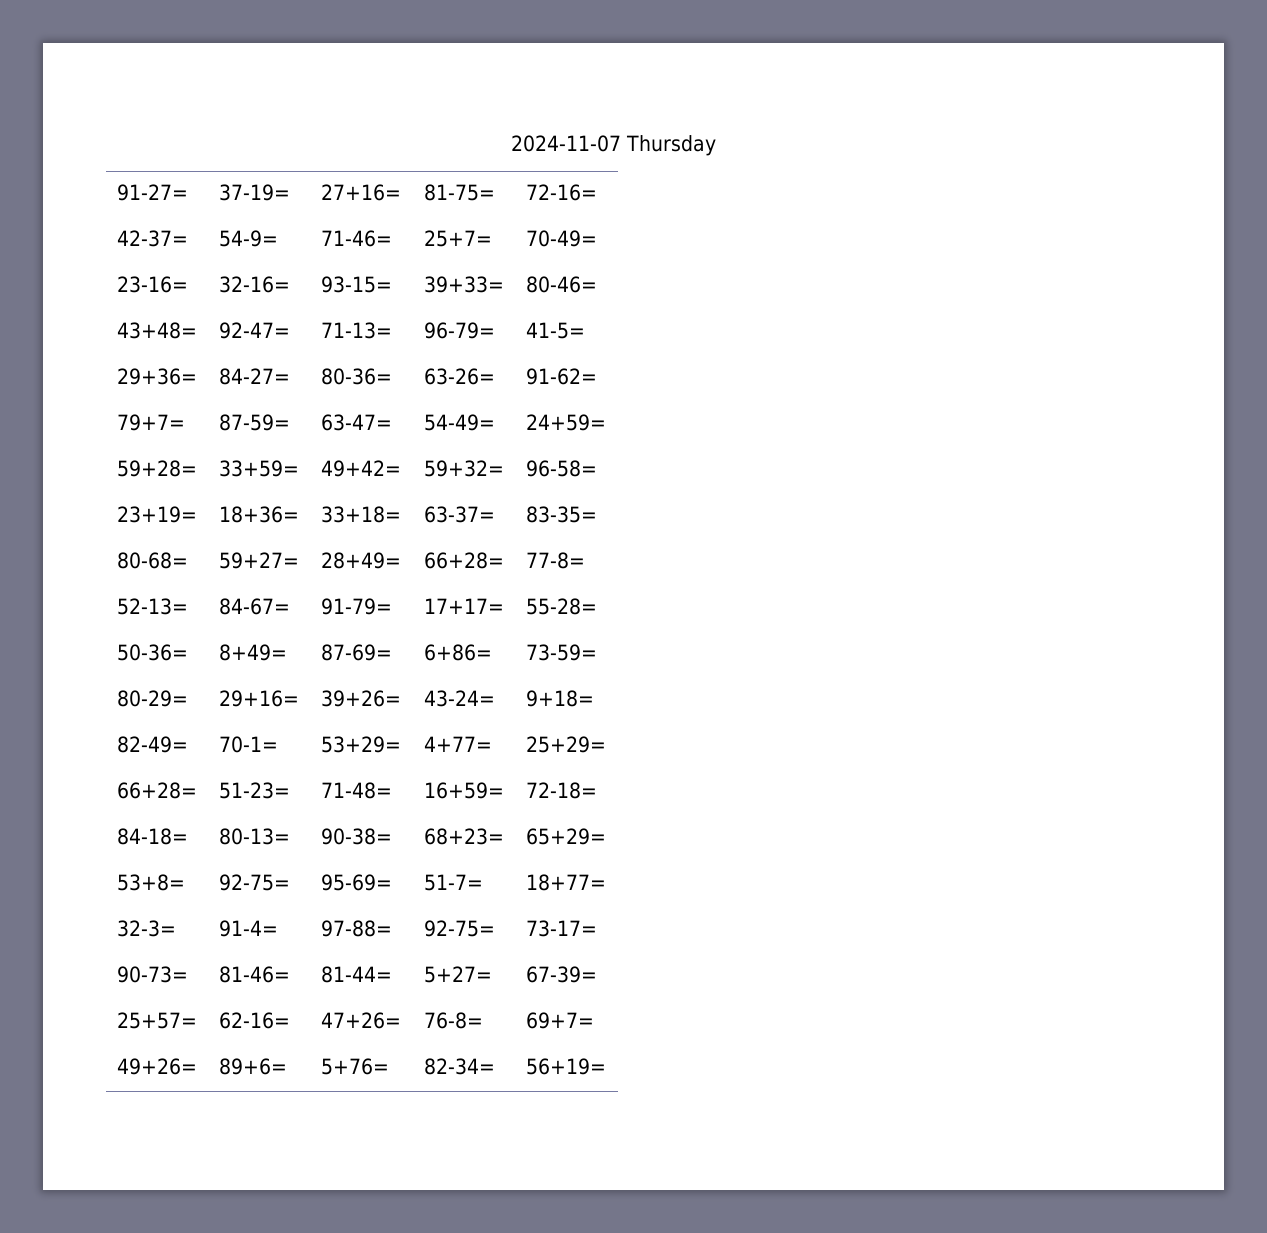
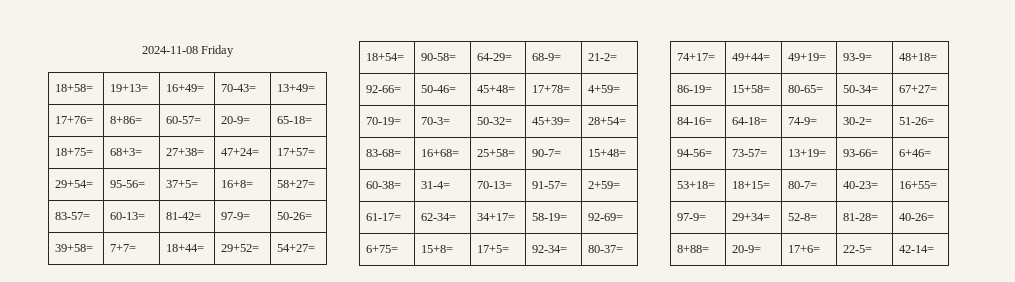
- 2024-11-07 Thursday
- 91-27= | 37-19= | 27+16= | 81-75= | 72-16=
- 42-37= | 54-9= | 71-46= | 25+7= | 70-49=
- 23-16= | 32-16= | 93-15= | 39+33= | 80-46=
- 43+48= | 92-47= | 71-13= | 96-79= | 41-5=
- 29+36= | 84-27= | 80-36= | 63-26= | 91-62=
- 79+7= | 87-59= | 63-47= | 54-49= | 24+59=
- 59+28= | 33+59= | 49+42= | 59+32= | 96-58=
- 23+19= | 18+36= | 33+18= | 63-37= | 83-35=
- 80-68= | 59+27= | 28+49= | 66+28= | 77-8=
- 52-13= | 84-67= | 91-79= | 17+17= | 55-28=
- 50-36= | 8+49= | 87-69= | 6+86= | 73-59=
- 80-29= | 29+16= | 39+26= | 43-24= | 9+18=
- 82-49= | 70-1= | 53+29= | 4+77= | 25+29=
- 66+28= | 51-23= | 71-48= | 16+59= | 72-18=
- 84-18= | 80-13= | 90-38= | 68+23= | 65+29=
- 53+8= | 92-75= | 95-69= | 51-7= | 18+77=
- 32-3= | 91-4= | 97-88= | 92-75= | 73-17=
- 90-73= | 81-46= | 81-44= | 5+27= | 67-39=
- 25+57= | 62-16= | 47+26= | 76-8= | 69+7=
- 49+26= | 89+6= | 5+76= | 82-34= | 56+19=
+ 2024-11-08 Friday
+ 18+58= | 19+13= | 16+49= | 70-43= | 13+49=
+ 17+76= | 8+86= | 60-57= | 20-9= | 65-18=
+ 18+75= | 68+3= | 27+38= | 47+24= | 17+57=
+ 29+54= | 95-56= | 37+5= | 16+8= | 58+27=
+ 83-57= | 60-13= | 81-42= | 97-9= | 50-26=
+ 39+58= | 7+7= | 18+44= | 29+52= | 54+27=
+ 18+54= | 90-58= | 64-29= | 68-9= | 21-2=
+ 92-66= | 50-46= | 45+48= | 17+78= | 4+59=
+ 70-19= | 70-3= | 50-32= | 45+39= | 28+54=
+ 83-68= | 16+68= | 25+58= | 90-7= | 15+48=
+ 60-38= | 31-4= | 70-13= | 91-57= | 2+59=
+ 61-17= | 62-34= | 34+17= | 58-19= | 92-69=
+ 6+75= | 15+8= | 17+5= | 92-34= | 80-37=
+ 74+17= | 49+44= | 49+19= | 93-9= | 48+18=
+ 86-19= | 15+58= | 80-65= | 50-34= | 67+27=
+ 84-16= | 64-18= | 74-9= | 30-2= | 51-26=
+ 94-56= | 73-57= | 13+19= | 93-66= | 6+46=
+ 53+18= | 18+15= | 80-7= | 40-23= | 16+55=
+ 97-9= | 29+34= | 52-8= | 81-28= | 40-26=
+ 8+88= | 20-9= | 17+6= | 22-5= | 42-14=

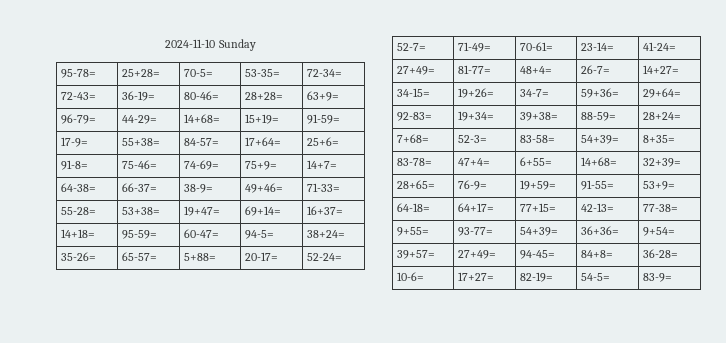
- 2024-11-08 Friday
- 18+58= | 19+13= | 16+49= | 70-43= | 13+49=
- 17+76= | 8+86= | 60-57= | 20-9= | 65-18=
- 18+75= | 68+3= | 27+38= | 47+24= | 17+57=
- 29+54= | 95-56= | 37+5= | 16+8= | 58+27=
- 83-57= | 60-13= | 81-42= | 97-9= | 50-26=
- 39+58= | 7+7= | 18+44= | 29+52= | 54+27=
- 18+54= | 90-58= | 64-29= | 68-9= | 21-2=
- 92-66= | 50-46= | 45+48= | 17+78= | 4+59=
- 70-19= | 70-3= | 50-32= | 45+39= | 28+54=
- 83-68= | 16+68= | 25+58= | 90-7= | 15+48=
- 60-38= | 31-4= | 70-13= | 91-57= | 2+59=
- 61-17= | 62-34= | 34+17= | 58-19= | 92-69=
- 6+75= | 15+8= | 17+5= | 92-34= | 80-37=
- 74+17= | 49+44= | 49+19= | 93-9= | 48+18=
- 86-19= | 15+58= | 80-65= | 50-34= | 67+27=
- 84-16= | 64-18= | 74-9= | 30-2= | 51-26=
- 94-56= | 73-57= | 13+19= | 93-66= | 6+46=
- 53+18= | 18+15= | 80-7= | 40-23= | 16+55=
- 97-9= | 29+34= | 52-8= | 81-28= | 40-26=
- 8+88= | 20-9= | 17+6= | 22-5= | 42-14=
+ 2024-11-10 Sunday
+ 95-78= | 25+28= | 70-5= | 53-35= | 72-34=
+ 72-43= | 36-19= | 80-46= | 28+28= | 63+9=
+ 96-79= | 44-29= | 14+68= | 15+19= | 91-59=
+ 17-9= | 55+38= | 84-57= | 17+64= | 25+6=
+ 91-8= | 75-46= | 74-69= | 75+9= | 14+7=
+ 64-38= | 66-37= | 38-9= | 49+46= | 71-33=
+ 55-28= | 53+38= | 19+47= | 69+14= | 16+37=
+ 14+18= | 95-59= | 60-47= | 94-5= | 38+24=
+ 35-26= | 65-57= | 5+88= | 20-17= | 52-24=
+ 52-7= | 71-49= | 70-61= | 23-14= | 41-24=
+ 27+49= | 81-77= | 48+4= | 26-7= | 14+27=
+ 34-15= | 19+26= | 34-7= | 59+36= | 29+64=
+ 92-83= | 19+34= | 39+38= | 88-59= | 28+24=
+ 7+68= | 52-3= | 83-58= | 54+39= | 8+35=
+ 83-78= | 47+4= | 6+55= | 14+68= | 32+39=
+ 28+65= | 76-9= | 19+59= | 91-55= | 53+9=
+ 64-18= | 64+17= | 77+15= | 42-13= | 77-38=
+ 9+55= | 93-77= | 54+39= | 36+36= | 9+54=
+ 39+57= | 27+49= | 94-45= | 84+8= | 36-28=
+ 10-6= | 17+27= | 82-19= | 54-5= | 83-9=

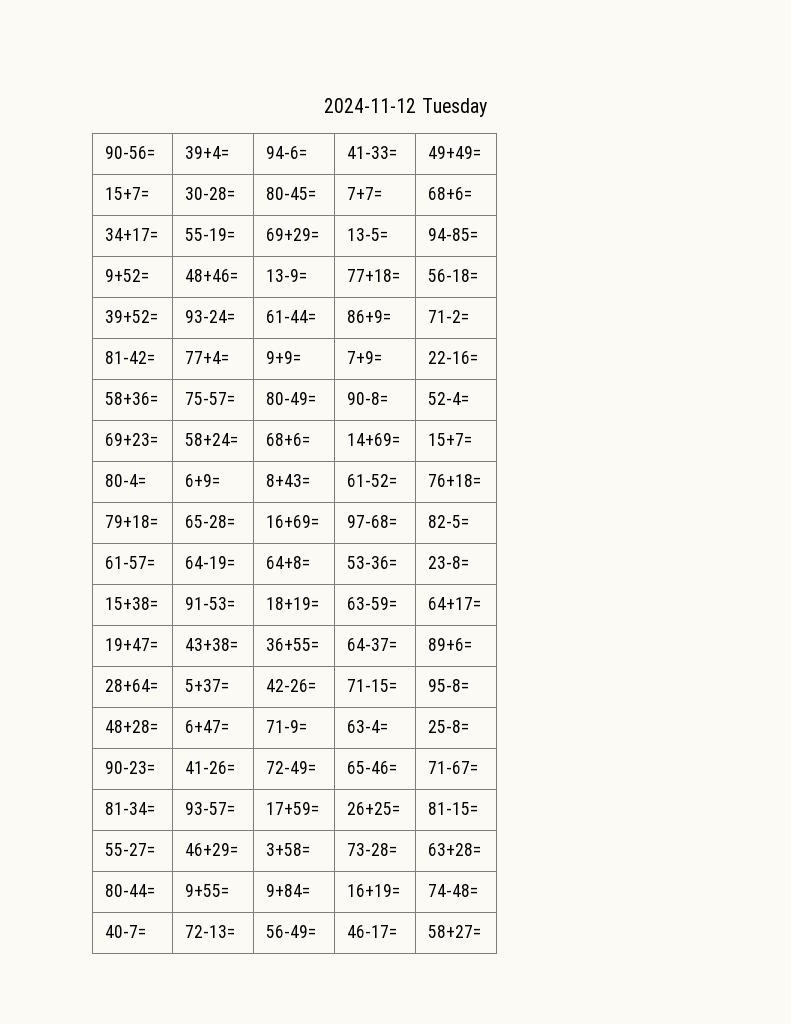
- 2024-11-10 Sunday
- 95-78= | 25+28= | 70-5= | 53-35= | 72-34=
- 72-43= | 36-19= | 80-46= | 28+28= | 63+9=
- 96-79= | 44-29= | 14+68= | 15+19= | 91-59=
- 17-9= | 55+38= | 84-57= | 17+64= | 25+6=
- 91-8= | 75-46= | 74-69= | 75+9= | 14+7=
- 64-38= | 66-37= | 38-9= | 49+46= | 71-33=
- 55-28= | 53+38= | 19+47= | 69+14= | 16+37=
- 14+18= | 95-59= | 60-47= | 94-5= | 38+24=
- 35-26= | 65-57= | 5+88= | 20-17= | 52-24=
- 52-7= | 71-49= | 70-61= | 23-14= | 41-24=
- 27+49= | 81-77= | 48+4= | 26-7= | 14+27=
- 34-15= | 19+26= | 34-7= | 59+36= | 29+64=
- 92-83= | 19+34= | 39+38= | 88-59= | 28+24=
- 7+68= | 52-3= | 83-58= | 54+39= | 8+35=
- 83-78= | 47+4= | 6+55= | 14+68= | 32+39=
- 28+65= | 76-9= | 19+59= | 91-55= | 53+9=
- 64-18= | 64+17= | 77+15= | 42-13= | 77-38=
- 9+55= | 93-77= | 54+39= | 36+36= | 9+54=
- 39+57= | 27+49= | 94-45= | 84+8= | 36-28=
- 10-6= | 17+27= | 82-19= | 54-5= | 83-9=
+ 2024-11-12 Tuesday
+ 90-56= | 39+4= | 94-6= | 41-33= | 49+49=
+ 15+7= | 30-28= | 80-45= | 7+7= | 68+6=
+ 34+17= | 55-19= | 69+29= | 13-5= | 94-85=
+ 9+52= | 48+46= | 13-9= | 77+18= | 56-18=
+ 39+52= | 93-24= | 61-44= | 86+9= | 71-2=
+ 81-42= | 77+4= | 9+9= | 7+9= | 22-16=
+ 58+36= | 75-57= | 80-49= | 90-8= | 52-4=
+ 69+23= | 58+24= | 68+6= | 14+69= | 15+7=
+ 80-4= | 6+9= | 8+43= | 61-52= | 76+18=
+ 79+18= | 65-28= | 16+69= | 97-68= | 82-5=
+ 61-57= | 64-19= | 64+8= | 53-36= | 23-8=
+ 15+38= | 91-53= | 18+19= | 63-59= | 64+17=
+ 19+47= | 43+38= | 36+55= | 64-37= | 89+6=
+ 28+64= | 5+37= | 42-26= | 71-15= | 95-8=
+ 48+28= | 6+47= | 71-9= | 63-4= | 25-8=
+ 90-23= | 41-26= | 72-49= | 65-46= | 71-67=
+ 81-34= | 93-57= | 17+59= | 26+25= | 81-15=
+ 55-27= | 46+29= | 3+58= | 73-28= | 63+28=
+ 80-44= | 9+55= | 9+84= | 16+19= | 74-48=
+ 40-7= | 72-13= | 56-49= | 46-17= | 58+27=

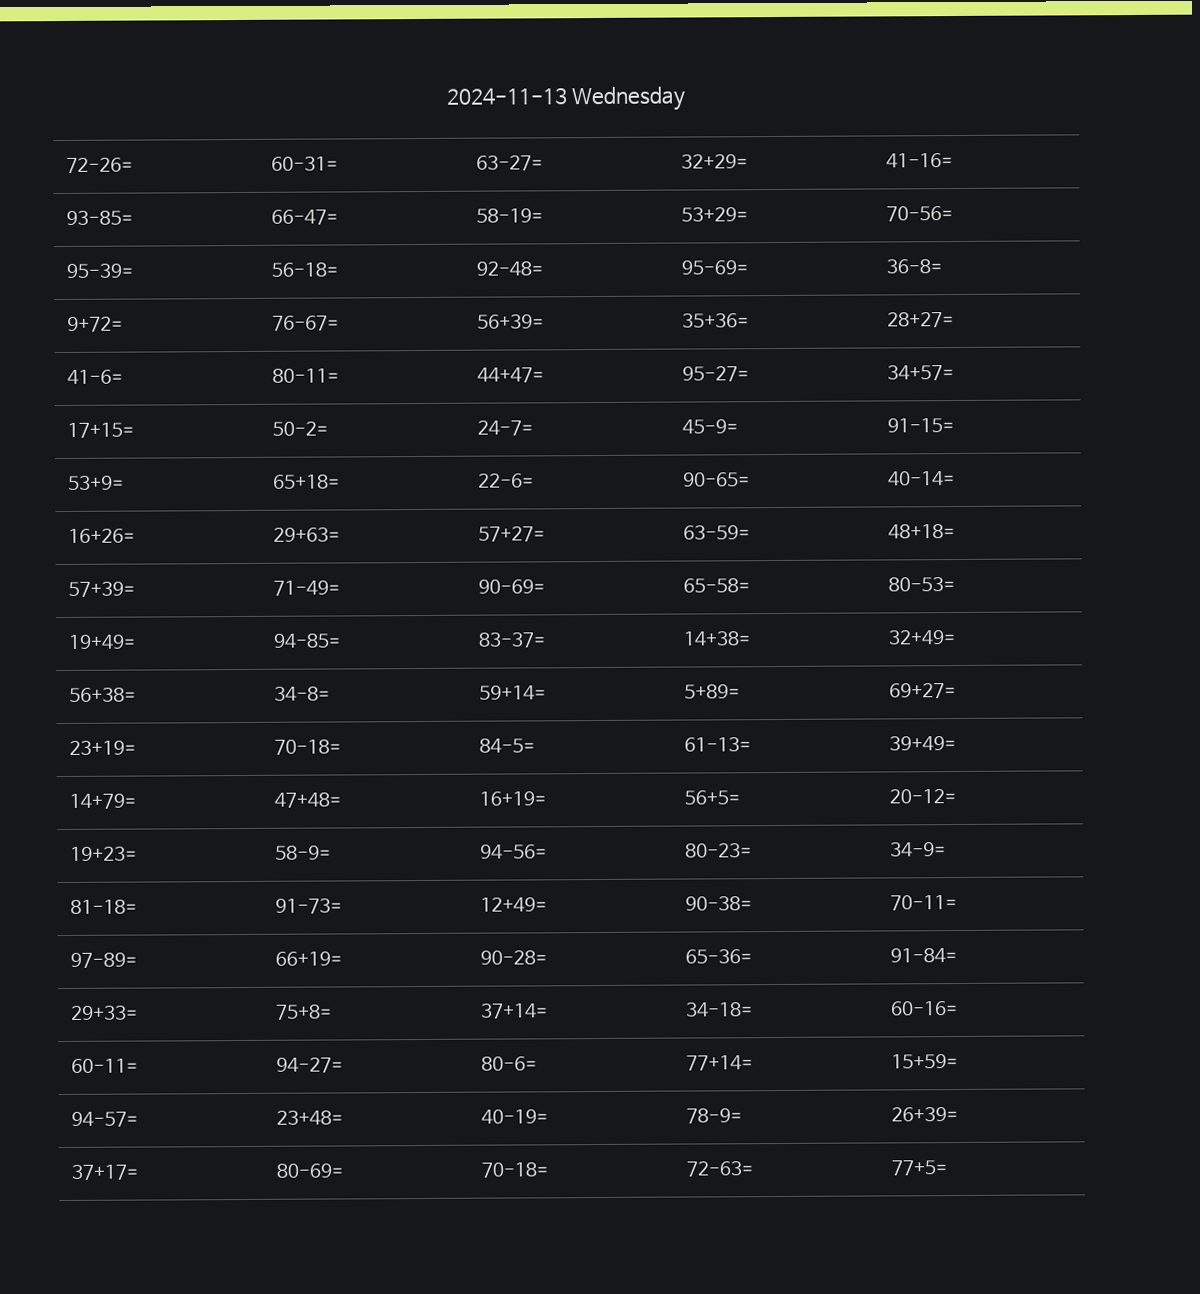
- 2024-11-12 Tuesday
- 90-56= | 39+4= | 94-6= | 41-33= | 49+49=
- 15+7= | 30-28= | 80-45= | 7+7= | 68+6=
- 34+17= | 55-19= | 69+29= | 13-5= | 94-85=
- 9+52= | 48+46= | 13-9= | 77+18= | 56-18=
- 39+52= | 93-24= | 61-44= | 86+9= | 71-2=
- 81-42= | 77+4= | 9+9= | 7+9= | 22-16=
- 58+36= | 75-57= | 80-49= | 90-8= | 52-4=
- 69+23= | 58+24= | 68+6= | 14+69= | 15+7=
- 80-4= | 6+9= | 8+43= | 61-52= | 76+18=
- 79+18= | 65-28= | 16+69= | 97-68= | 82-5=
- 61-57= | 64-19= | 64+8= | 53-36= | 23-8=
- 15+38= | 91-53= | 18+19= | 63-59= | 64+17=
- 19+47= | 43+38= | 36+55= | 64-37= | 89+6=
- 28+64= | 5+37= | 42-26= | 71-15= | 95-8=
- 48+28= | 6+47= | 71-9= | 63-4= | 25-8=
- 90-23= | 41-26= | 72-49= | 65-46= | 71-67=
- 81-34= | 93-57= | 17+59= | 26+25= | 81-15=
- 55-27= | 46+29= | 3+58= | 73-28= | 63+28=
- 80-44= | 9+55= | 9+84= | 16+19= | 74-48=
- 40-7= | 72-13= | 56-49= | 46-17= | 58+27=
+ 2024-11-13 Wednesday
+ 72-26= | 60-31= | 63-27= | 32+29= | 41-16=
+ 93-85= | 66-47= | 58-19= | 53+29= | 70-56=
+ 95-39= | 56-18= | 92-48= | 95-69= | 36-8=
+ 9+72= | 76-67= | 56+39= | 35+36= | 28+27=
+ 41-6= | 80-11= | 44+47= | 95-27= | 34+57=
+ 17+15= | 50-2= | 24-7= | 45-9= | 91-15=
+ 53+9= | 65+18= | 22-6= | 90-65= | 40-14=
+ 16+26= | 29+63= | 57+27= | 63-59= | 48+18=
+ 57+39= | 71-49= | 90-69= | 65-58= | 80-53=
+ 19+49= | 94-85= | 83-37= | 14+38= | 32+49=
+ 56+38= | 34-8= | 59+14= | 5+89= | 69+27=
+ 23+19= | 70-18= | 84-5= | 61-13= | 39+49=
+ 14+79= | 47+48= | 16+19= | 56+5= | 20-12=
+ 19+23= | 58-9= | 94-56= | 80-23= | 34-9=
+ 81-18= | 91-73= | 12+49= | 90-38= | 70-11=
+ 97-89= | 66+19= | 90-28= | 65-36= | 91-84=
+ 29+33= | 75+8= | 37+14= | 34-18= | 60-16=
+ 60-11= | 94-27= | 80-6= | 77+14= | 15+59=
+ 94-57= | 23+48= | 40-19= | 78-9= | 26+39=
+ 37+17= | 80-69= | 70-18= | 72-63= | 77+5=

